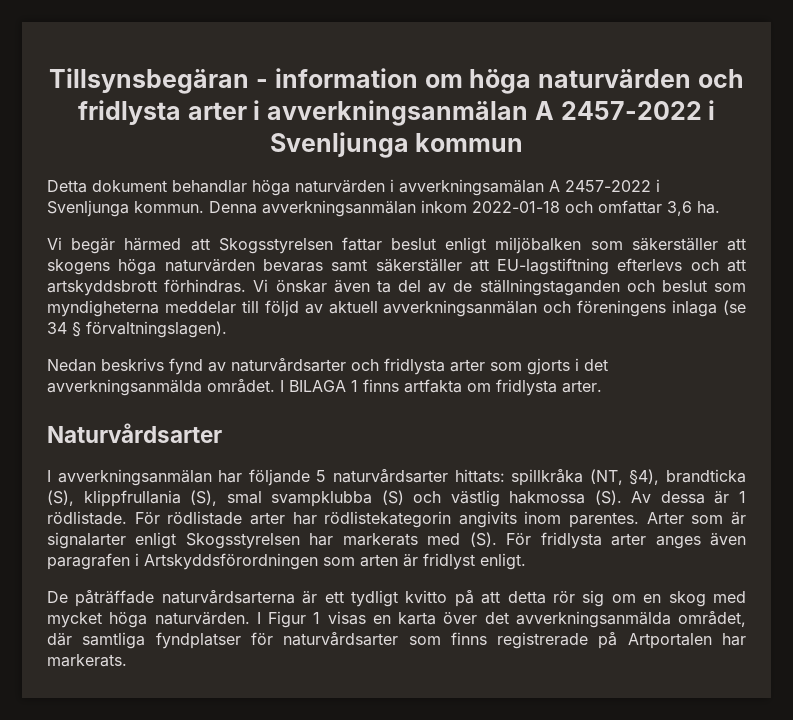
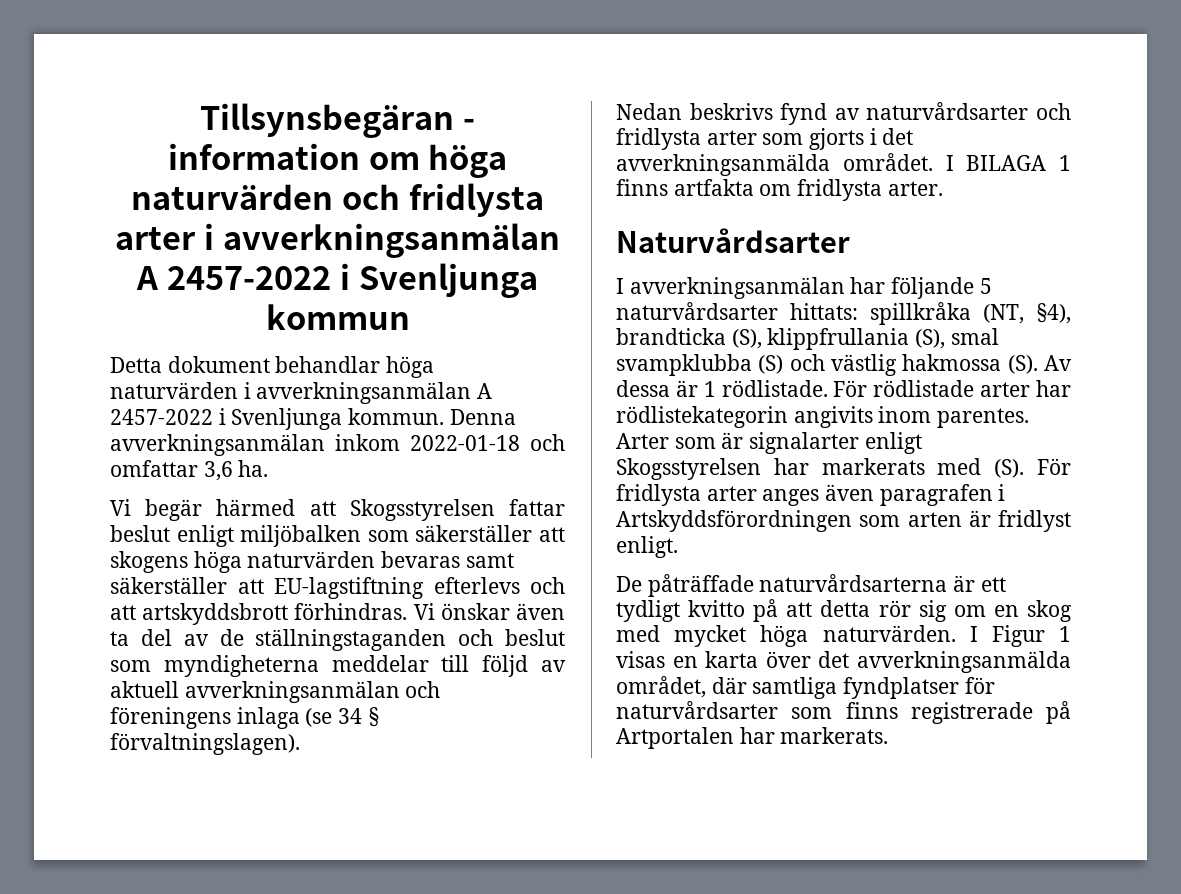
- Detta dokument behandlar höga naturvärden i avverkningsamälan A 2457-2022 i Svenljunga kommun.
+ Detta dokument behandlar höga naturvärden i avverkningsanmälan A 2457-2022 i Svenljunga kommun.

